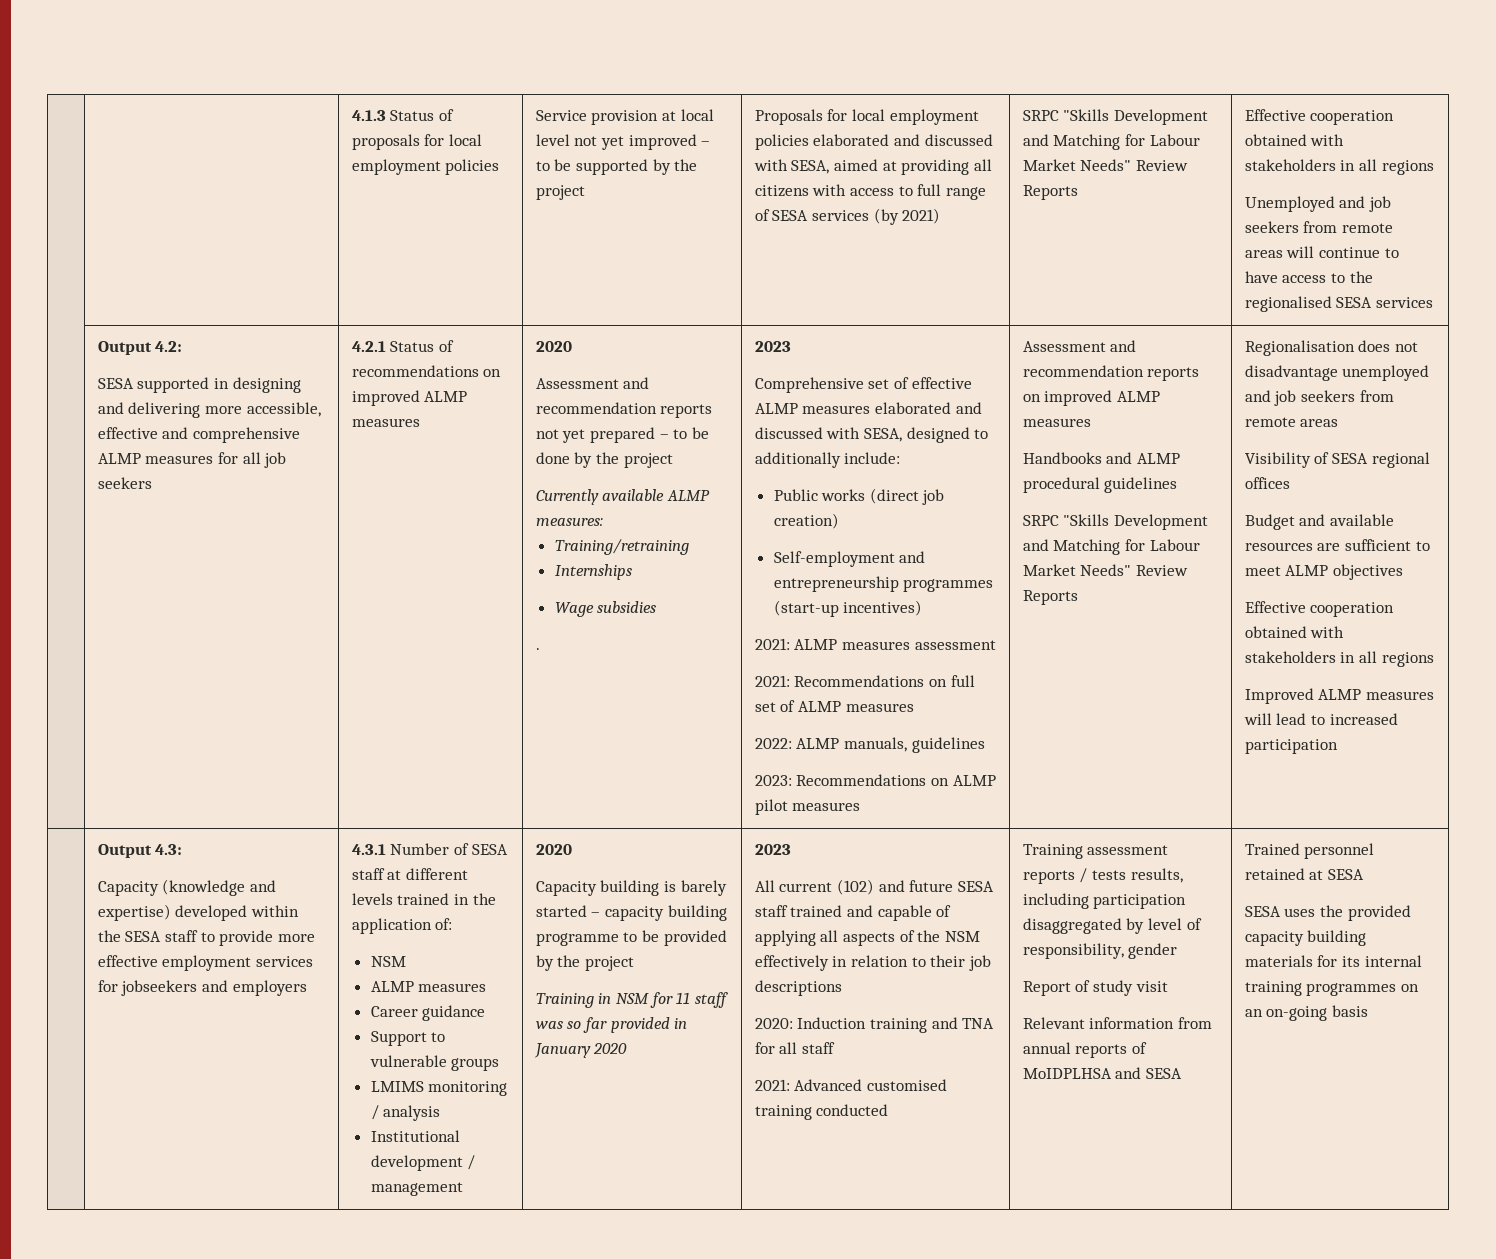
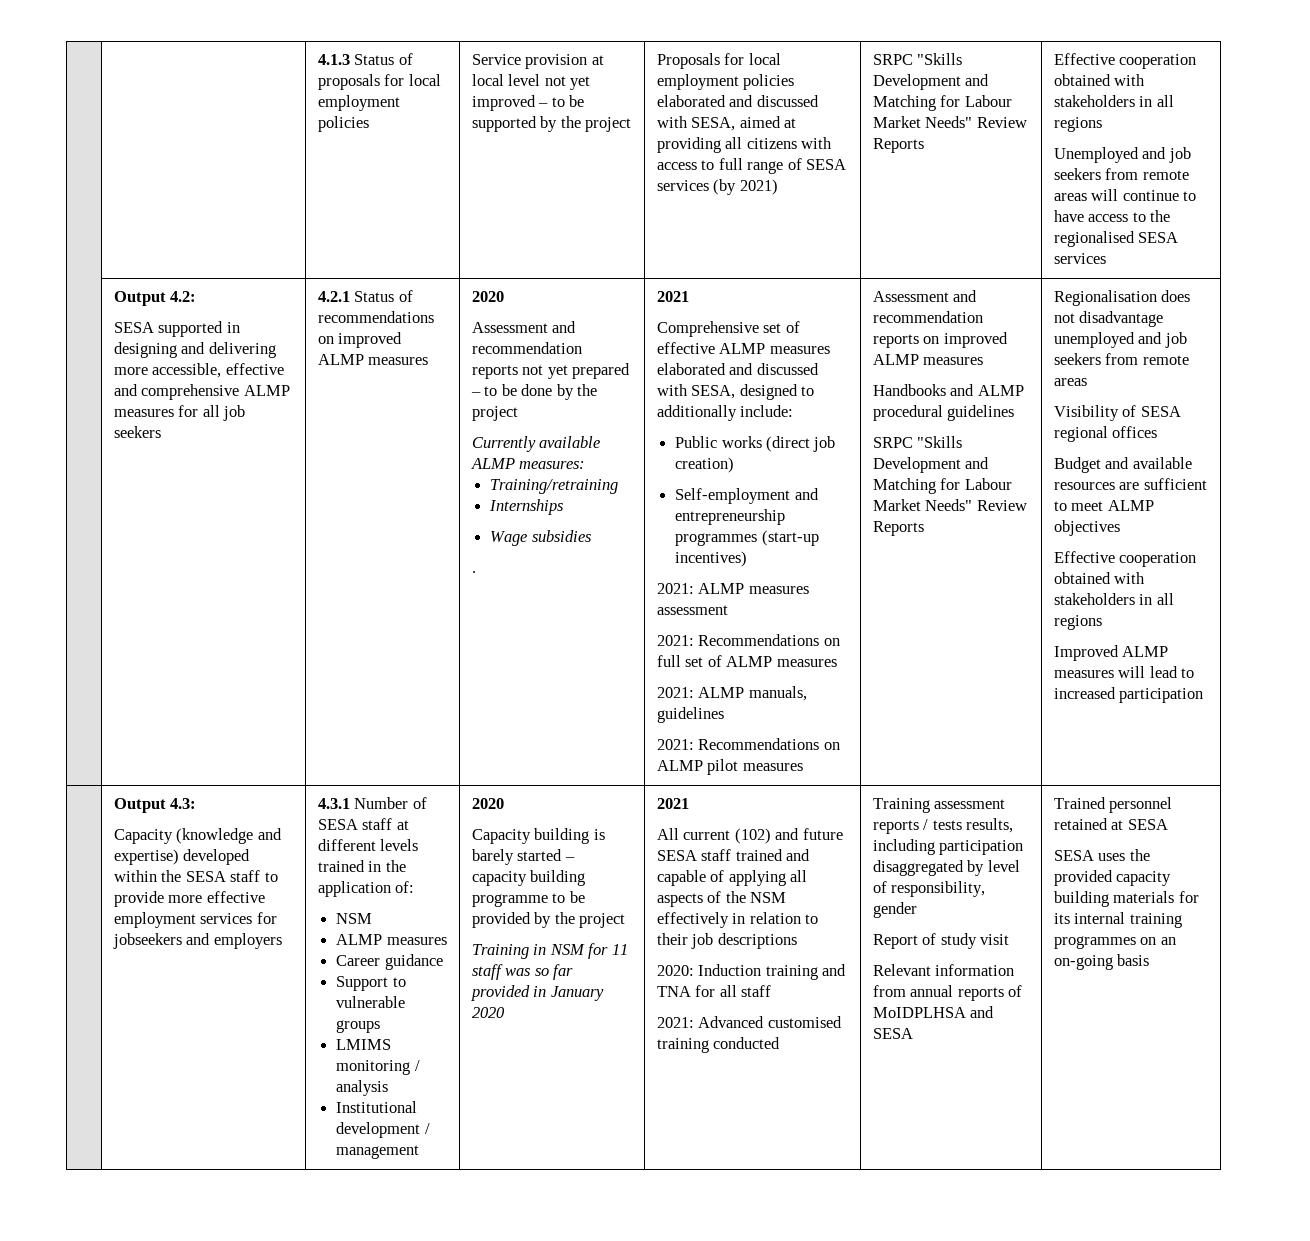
- . | 2023
+ . | 2021
- 2022: ALMP manuals, guidelines
+ 2021: ALMP manuals, guidelines
- 2023: Recommendations on ALMP pilot measures
+ 2021: Recommendations on ALMP pilot measures
- Training in NSM for 11 staff was so far provided in January 2020 | 2023
+ Training in NSM for 11 staff was so far provided in January 2020 | 2021

